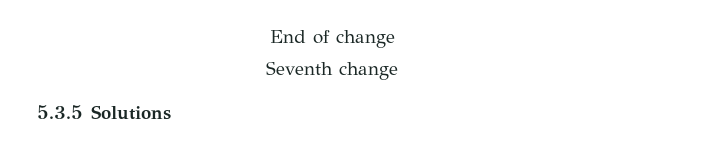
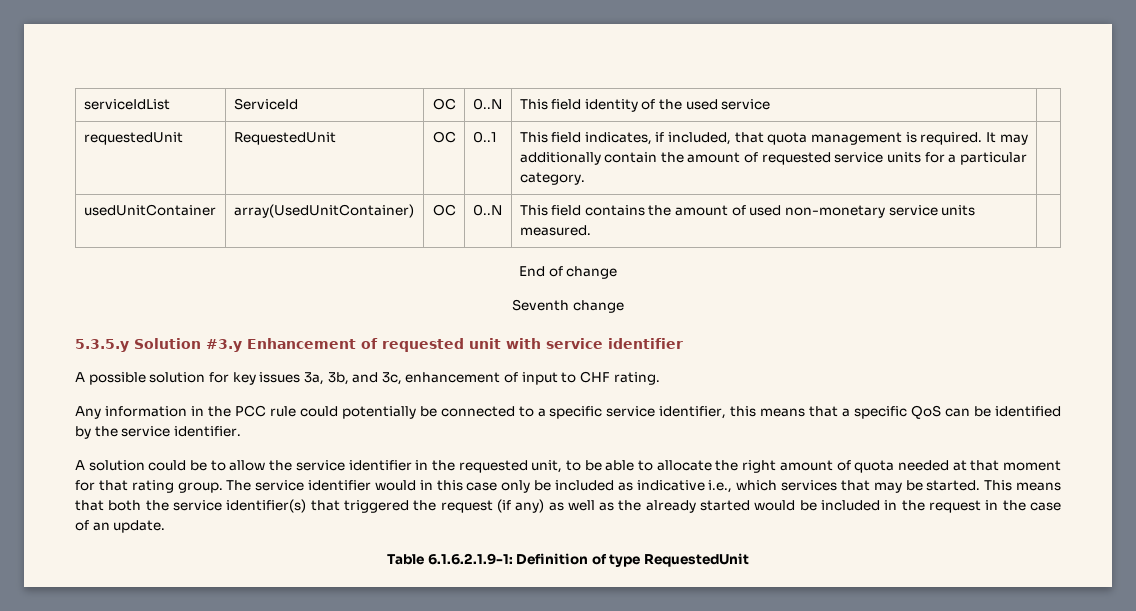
+ serviceIdList | ServiceId | OC | 0..N | This field identity of the used service |
+ requestedUnit | RequestedUnit | OC | 0..1 | This field indicates, if included, that quota management is required. It may additionally contain the amount of requested service units for a particular category. |
+ usedUnitContainer | array(UsedUnitContainer) | OC | 0..N | This field contains the amount of used non-monetary service units measured. |
- 5.3.5 Solutions
+ 5.3.5.y Solution #3.y Enhancement of requested unit with service identifier
+ A possible solution for key issues 3a, 3b, and 3c, enhancement of input to CHF rating.
+ Any information in the PCC rule could potentially be connected to a specific service identifier, this means that a specific QoS can be identified by the service identifier.
+ A solution could be to allow the service identifier in the requested unit, to be able to allocate the right amount of quota needed at that moment for that rating group. The service identifier would in this case only be included as indicative i.e., which services that may be started. This means that both the service identifier(s) that triggered the request (if any) as well as the already started would be included in the request in the case of an update.
+ Table 6.1.6.2.1.9-1: Definition of type RequestedUnit

